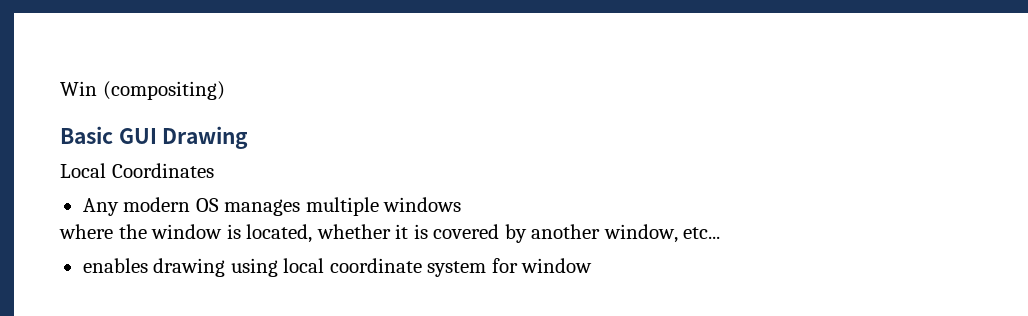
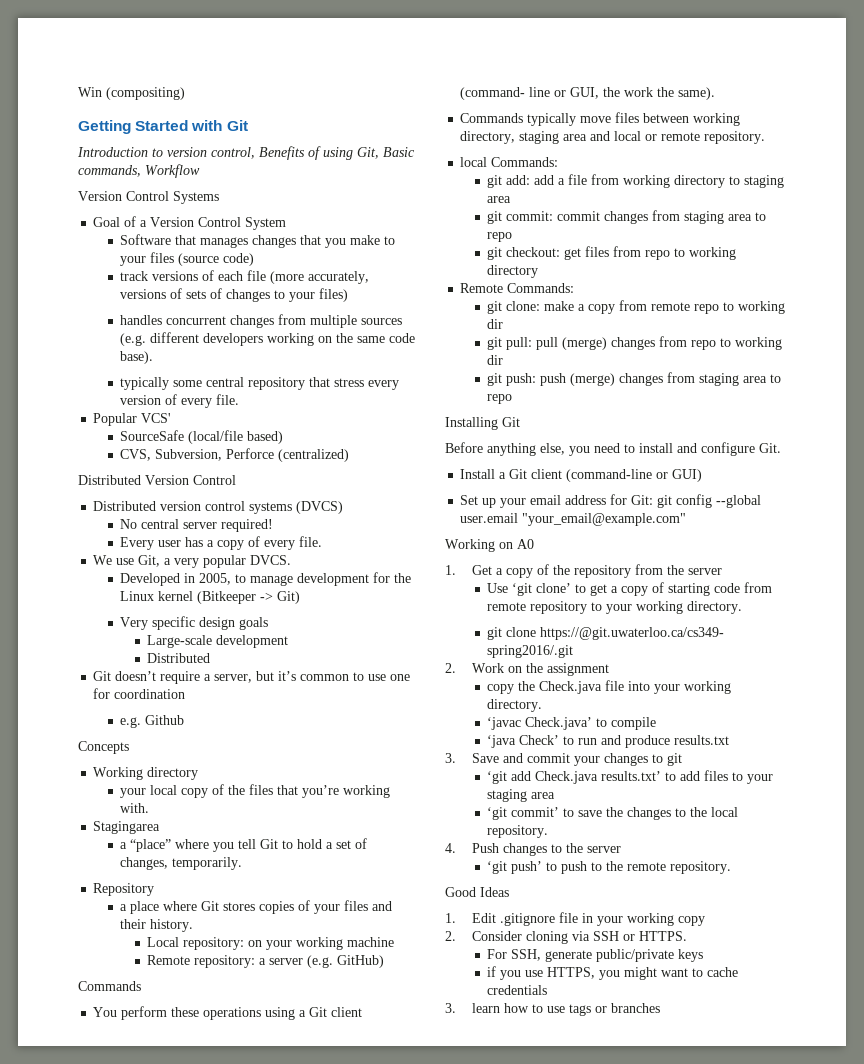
- Basic GUI Drawing
- Local Coordinates
- Any modern OS manages multiple windows
- where the window is located, whether it is covered by another window, etc...
- enables drawing using local coordinate system for window
+ Getting Started with Git
+ Introduction to version control, Benefits of using Git, Basic commands, Workflow
+ Version Control Systems
+ Goal of a Version Control System
+ Software that manages changes that you make to your files (source code)
+ track versions of each file (more accurately, versions of sets of changes to your files)
+ handles concurrent changes from multiple sources (e.g. different developers working on the same code base).
+ typically some central repository that stress every version of every file.
+ Popular VCS'
+ SourceSafe (local/file based)
+ CVS, Subversion, Perforce (centralized)
+ Distributed Version Control
+ Distributed version control systems (DVCS)
+ No central server required!
+ Every user has a copy of every file.
+ We use Git, a very popular DVCS.
+ Developed in 2005, to manage development for the Linux kernel (Bitkeeper -> Git)
+ Very specific design goals
+ Large-scale development
+ Distributed
+ Git doesn’t require a server, but it’s common to use one for coordination
+ e.g. Github
+ Concepts
+ Working directory
+ your local copy of the files that you’re working with.
+ Stagingarea
+ a “place” where you tell Git to hold a set of changes, temporarily.
+ Repository
+ a place where Git stores copies of your files and their history.
+ Local repository: on your working machine
+ Remote repository: a server (e.g. GitHub)
+ Commands
+ You perform these operations using a Git client (command- line or GUI, the work the same).
+ Commands typically move files between working directory, staging area and local or remote repository.
+ local Commands:
+ git add: add a file from working directory to staging area
+ git commit: commit changes from staging area to repo
+ git checkout: get files from repo to working directory
+ Remote Commands:
+ git clone: make a copy from remote repo to working dir
+ git pull: pull (merge) changes from repo to working dir
+ git push: push (merge) changes from staging area to repo
+ Installing Git
+ Before anything else, you need to install and configure Git.
+ Install a Git client (command-line or GUI)
+ Set up your email address for Git: git config --global user.email "your_email@example.com"
+ Working on A0
+ 1. Get a copy of the repository from the server
+ Use ‘git clone’ to get a copy of starting code from remote repository to your working directory.
+ git clone https://@git.uwaterloo.ca/cs349- spring2016/.git
+ 2. Work on the assignment
+ copy the Check.java file into your working directory.
+ ‘javac Check.java’ to compile
+ ‘java Check’ to run and produce results.txt
+ 3. Save and commit your changes to git
+ ‘git add Check.java results.txt’ to add files to your staging area
+ ‘git commit’ to save the changes to the local repository.
+ 4. Push changes to the server
+ ‘git push’ to push to the remote repository.
+ Good Ideas
+ 1. Edit .gitignore file in your working copy
+ 2. Consider cloning via SSH or HTTPS.
+ For SSH, generate public/private keys
+ if you use HTTPS, you might want to cache credentials
+ 3. learn how to use tags or branches

